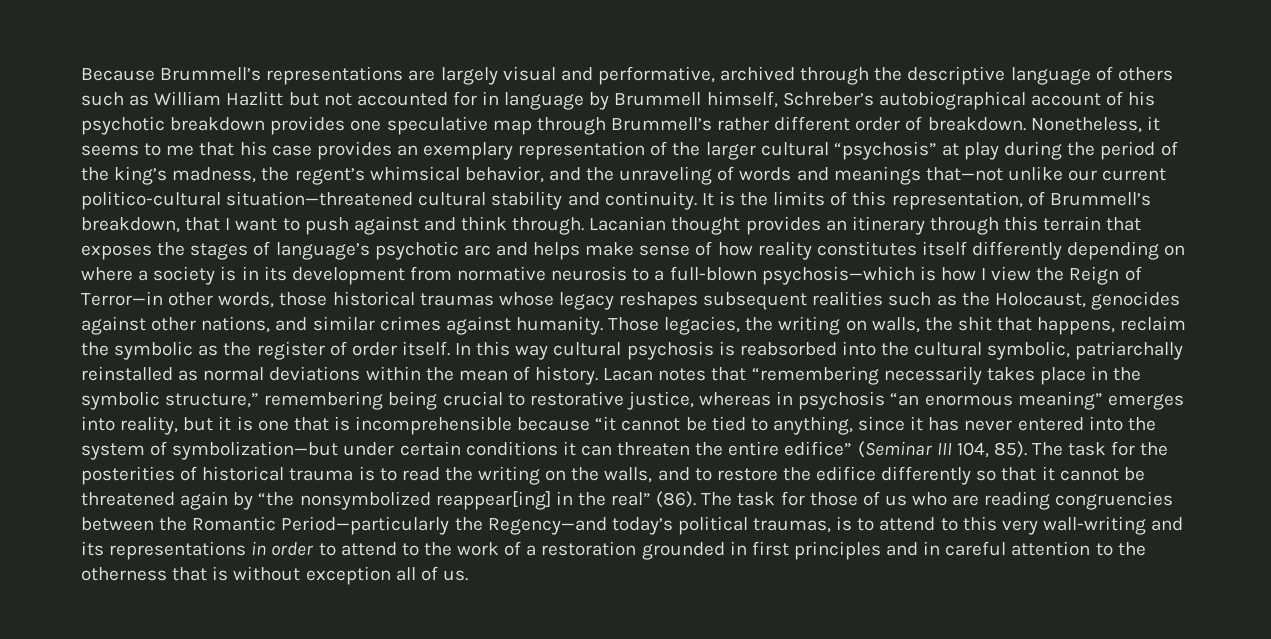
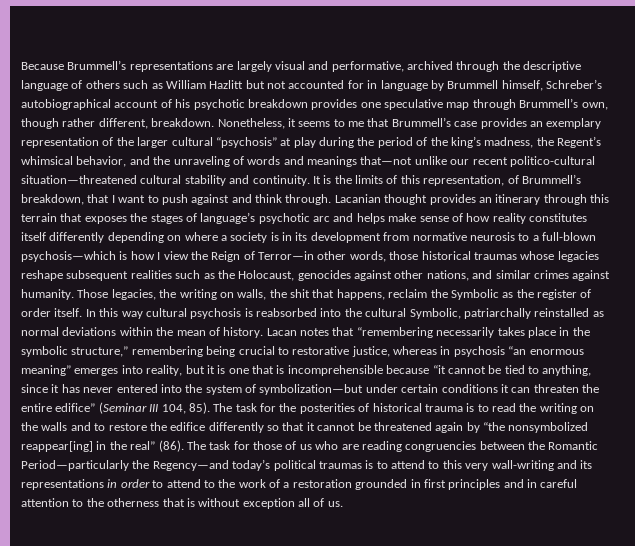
- Because Brummell’s representations are largely visual and performative, archived through the descriptive language of others such as William Hazlitt but not accounted for in language by Brummell himself, Schreber’s autobiographical account of his psychotic breakdown provides one speculative map through Brummell’s rather different order of breakdown.
+ Because Brummell’s representations are largely visual and performative, archived through the descriptive language of others such as William Hazlitt but not accounted for in language by Brummell himself, Schreber’s autobiographical account of his psychotic breakdown provides one speculative map through Brummell’s own, though rather different, breakdown.
- Nonetheless, it seems to me that his case provides an exemplary representation of the larger cultural “psychosis” at play during the period of the king’s madness, the regent’s whimsical behavior, and the unraveling of words and meanings that—not unlike our current politico-cultural situation—threatened cultural stability and continuity.
+ Nonetheless, it seems to me that Brummell’s case provides an exemplary representation of the larger cultural “psychosis” at play during the period of the king’s madness, the Regent’s whimsical behavior, and the unraveling of words and meanings that—not unlike our recent politico-cultural situation—threatened cultural stability and continuity.
- Lacanian thought provides an itinerary through this terrain that exposes the stages of language’s psychotic arc and helps make sense of how reality constitutes itself differently depending on where a society is in its development from normative neurosis to a full-blown psychosis—which is how I view the Reign of Terror—in other words, those historical traumas whose legacy reshapes subsequent realities such as the Holocaust, genocides against other nations, and similar crimes against humanity.
+ Lacanian thought provides an itinerary through this terrain that exposes the stages of language’s psychotic arc and helps make sense of how reality constitutes itself differently depending on where a society is in its development from normative neurosis to a full-blown psychosis—which is how I view the Reign of Terror—in other words, those historical traumas whose legacies reshape subsequent realities such as the Holocaust, genocides against other nations, and similar crimes against humanity.
- Those legacies, the writing on walls, the shit that happens, reclaim the symbolic as the register of order itself.
+ Those legacies, the writing on walls, the shit that happens, reclaim the Symbolic as the register of order itself.
- In this way cultural psychosis is reabsorbed into the cultural symbolic, patriarchally reinstalled as normal deviations within the mean of history.
+ In this way cultural psychosis is reabsorbed into the cultural Symbolic, patriarchally reinstalled as normal deviations within the mean of history.
- The task for the posterities of historical trauma is to read the writing on the walls, and to restore the edifice differently so that it cannot be threatened again by “the nonsymbolized reappear[ing] in the real” (86).
+ The task for the posterities of historical trauma is to read the writing on the walls and to restore the edifice differently so that it cannot be threatened again by “the nonsymbolized reappear[ing] in the real” (86).
- The task for those of us who are reading congruencies between the Romantic Period—particularly the Regency—and today’s political traumas, is to attend to this very wall-writing and its representations in order to attend to the work of a restoration grounded in first principles and in careful attention to the otherness that is without exception all of us.
+ The task for those of us who are reading congruencies between the Romantic Period—particularly the Regency—and today’s political traumas is to attend to this very wall-writing and its representations in order to attend to the work of a restoration grounded in first principles and in careful attention to the otherness that is without exception all of us.

